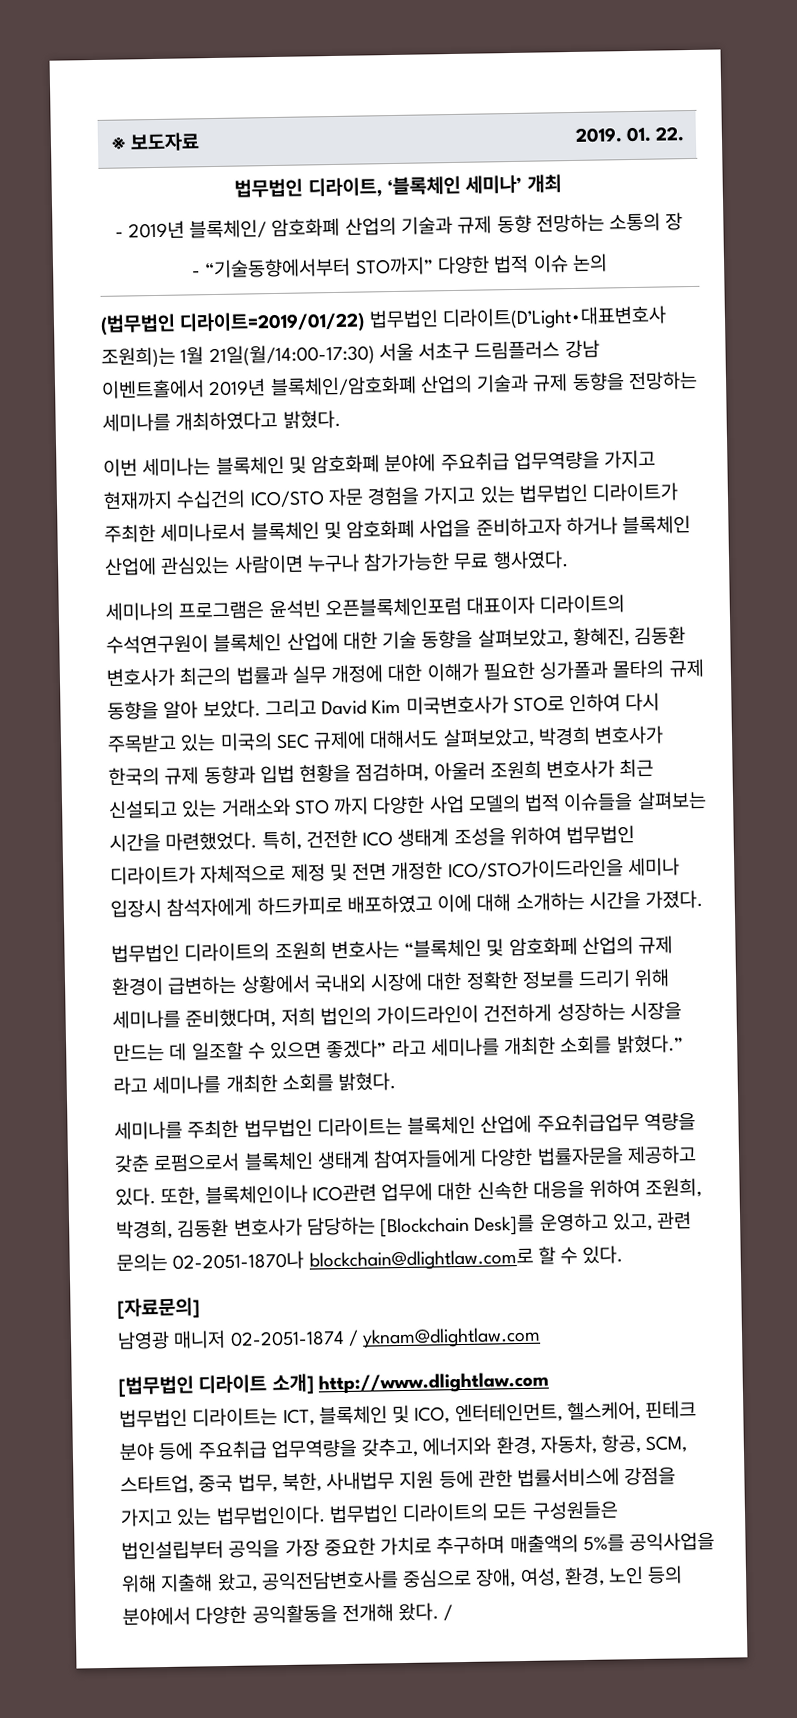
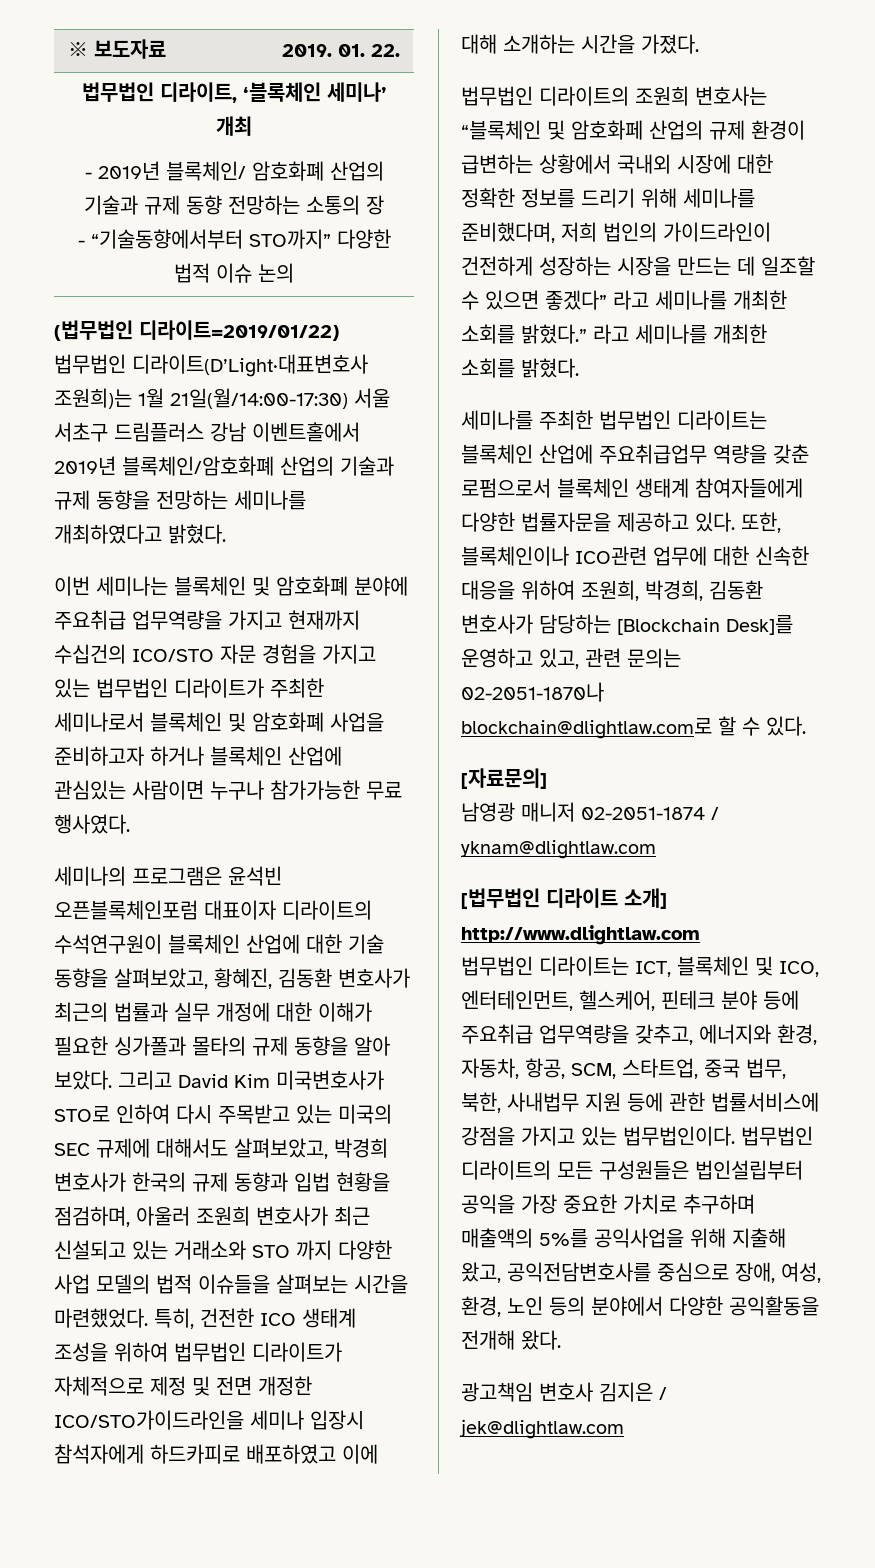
- 법무법인 디라이트의 모든 구성원들은 법인설립부터 공익을 가장 중요한 가치로 추구하며 매출액의 5%를 공익사업을 위해 지출해 왔고, 공익전담변호사를 중심으로 장애, 여성, 환경, 노인 등의 분야에서 다양한 공익활동을 전개해 왔다. /
+ 법무법인 디라이트의 모든 구성원들은 법인설립부터 공익을 가장 중요한 가치로 추구하며 매출액의 5%를 공익사업을 위해 지출해 왔고, 공익전담변호사를 중심으로 장애, 여성, 환경, 노인 등의 분야에서 다양한 공익활동을 전개해 왔다.
+ 광고책임 변호사 김지은 / jek@dlightlaw.com

